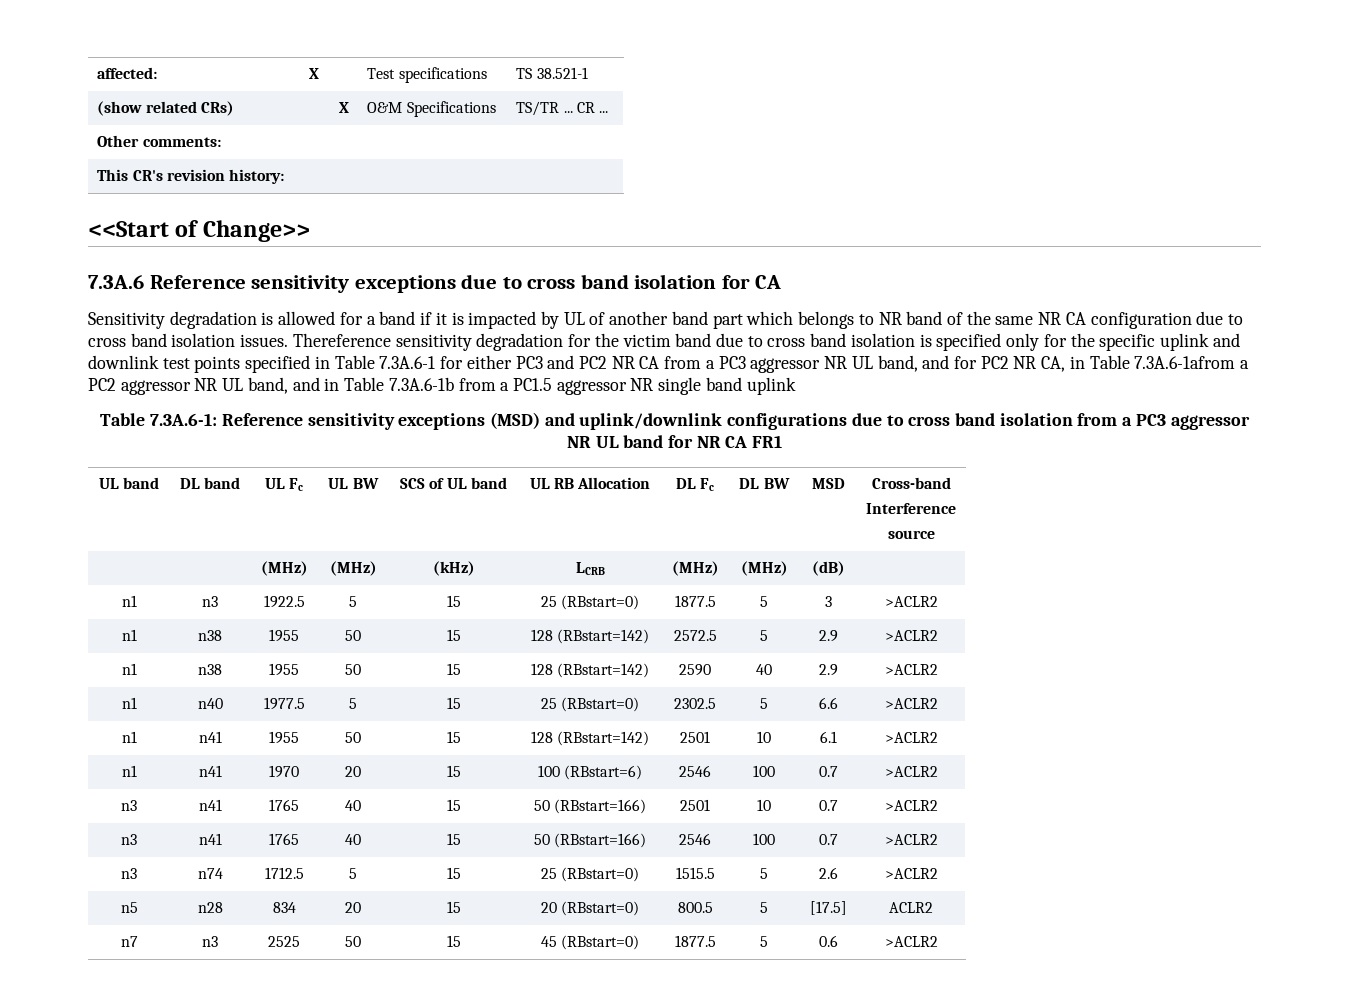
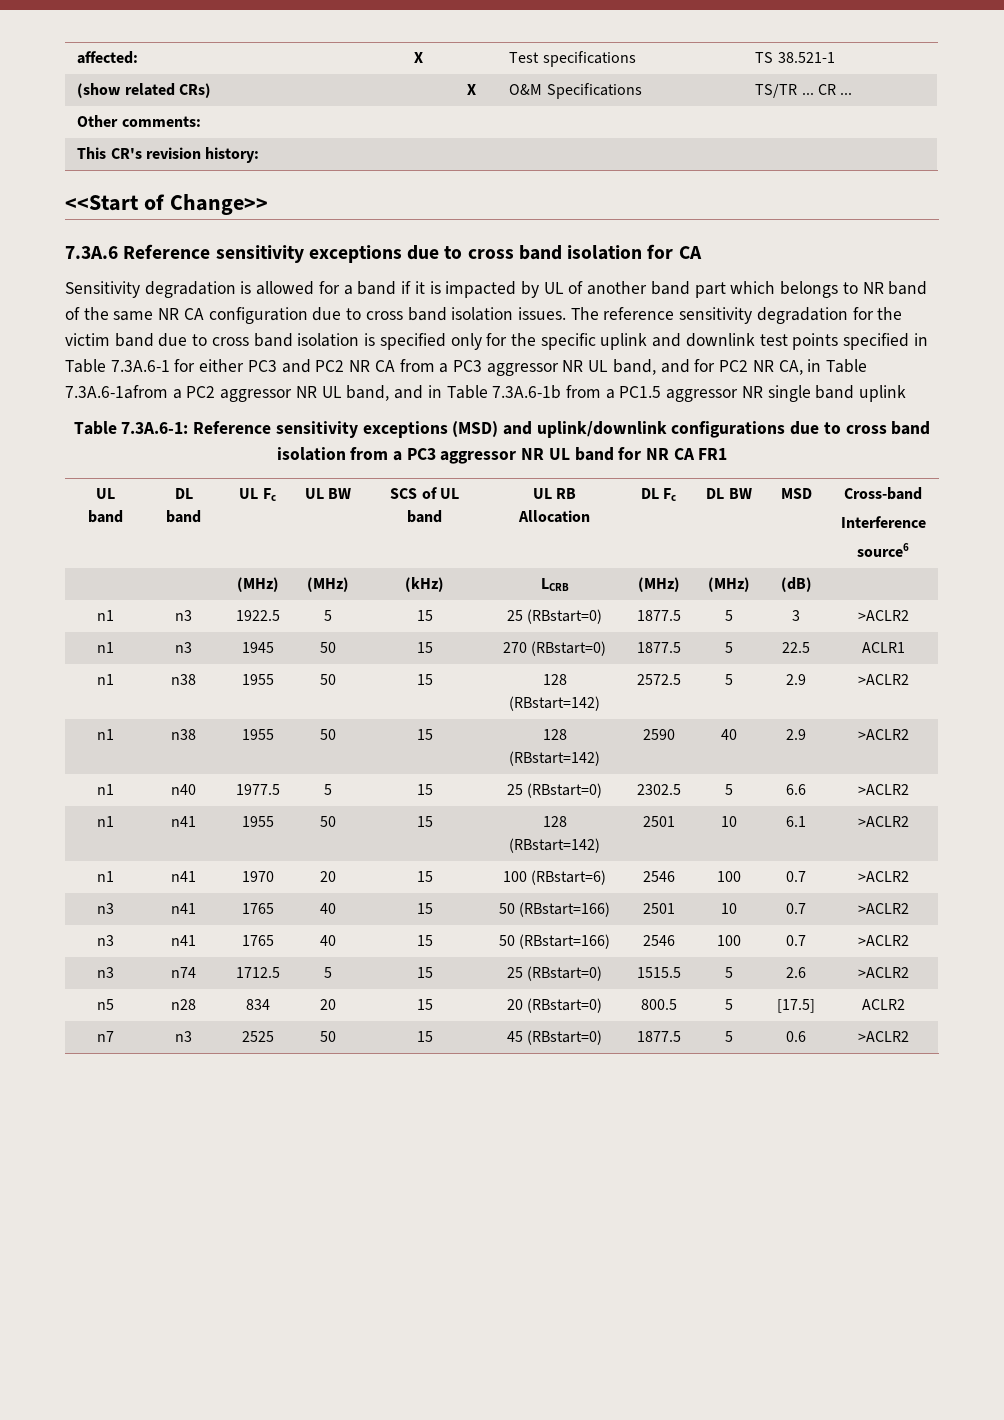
- Thereference sensitivity degradation for the victim band due to cross band isolation is specified only for the specific uplink and downlink test points specified in Table 7.3A.6-1 for either PC3 and PC2 NR CA from a PC3 aggressor NR UL band, and for PC2 NR CA, in Table 7.3A.6-1afrom a PC2 aggressor NR UL band, and in Table 7.3A.6-1b from a PC1.5 aggressor NR single band uplink
+ The reference sensitivity degradation for the victim band due to cross band isolation is specified only for the specific uplink and downlink test points specified in Table 7.3A.6-1 for either PC3 and PC2 NR CA from a PC3 aggressor NR UL band, and for PC2 NR CA, in Table 7.3A.6-1afrom a PC2 aggressor NR UL band, and in Table 7.3A.6-1b from a PC1.5 aggressor NR single band uplink
  UL band | DL band | UL Fc | UL BW | SCS of UL band | UL RB Allocation | DL Fc | DL BW | MSD | Cross-band
  Interference
- source
+ source6
+ n1 | n3 | 1945 | 50 | 15 | 270 (RBstart=0) | 1877.5 | 5 | 22.5 | ACLR1

